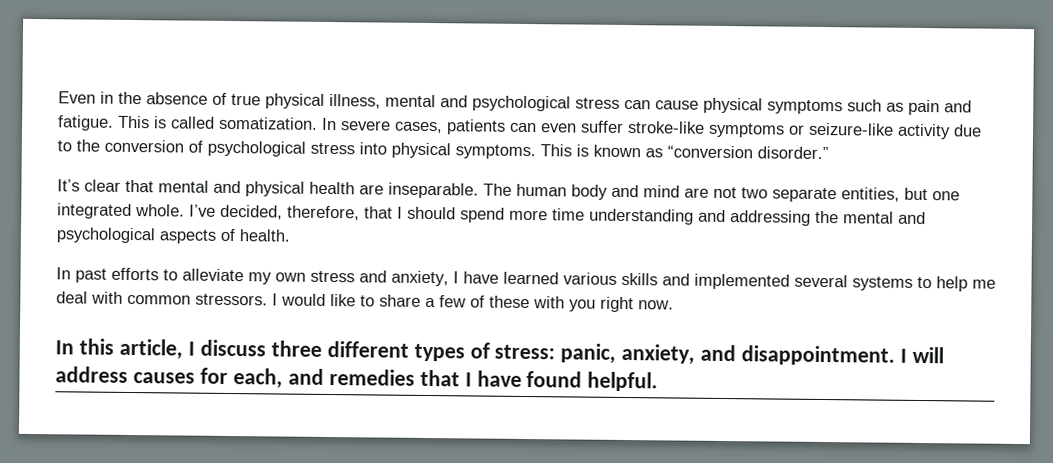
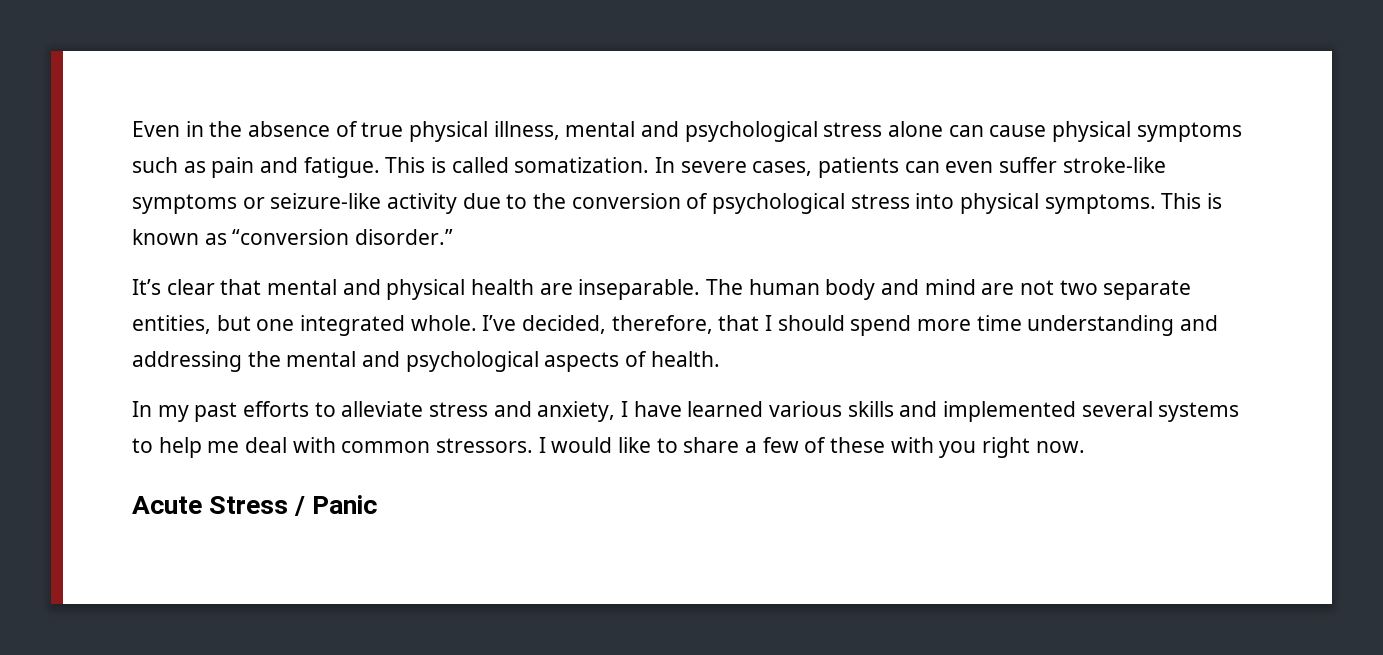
- Even in the absence of true physical illness, mental and psychological stress can cause physical symptoms such as pain and fatigue.
+ Even in the absence of true physical illness, mental and psychological stress alone can cause physical symptoms such as pain and fatigue.
- In past efforts to alleviate my own stress and anxiety, I have learned various skills and implemented several systems to help me deal with common stressors.
+ In my past efforts to alleviate stress and anxiety, I have learned various skills and implemented several systems to help me deal with common stressors.
- In this article, I discuss three different types of stress: panic, anxiety, and disappointment. I will address causes for each, and remedies that I have found helpful.
+ Acute Stress / Panic

